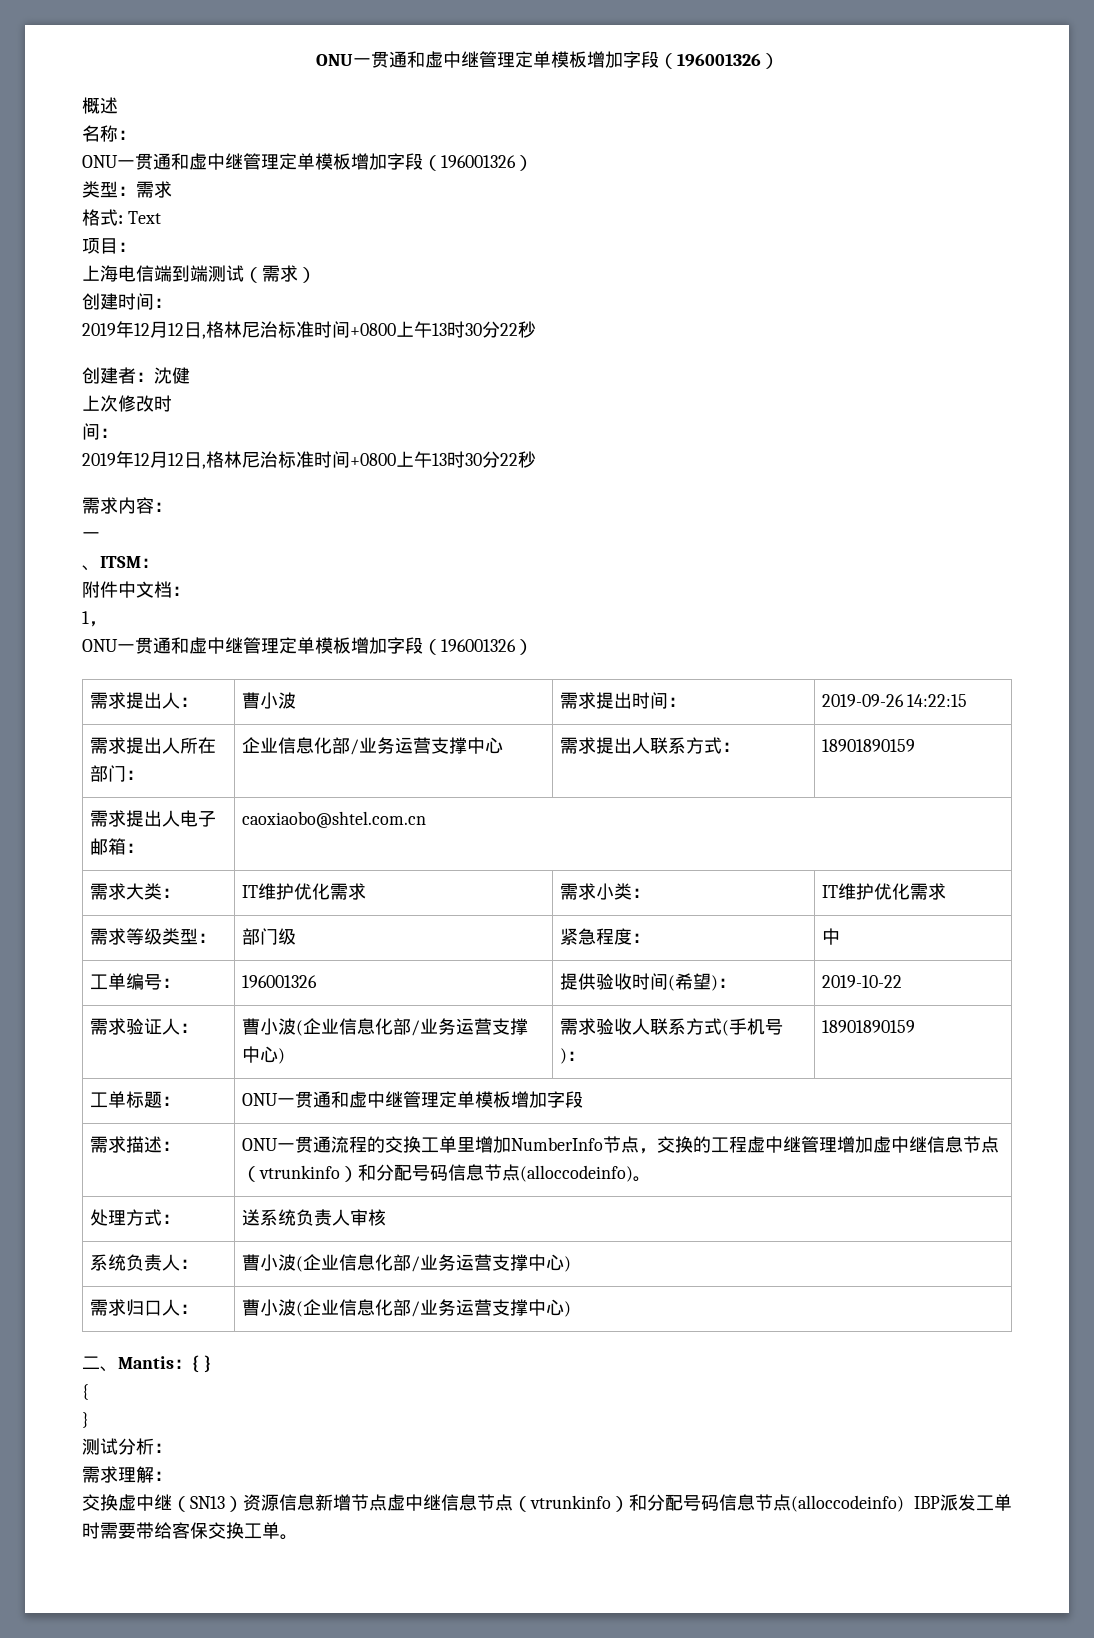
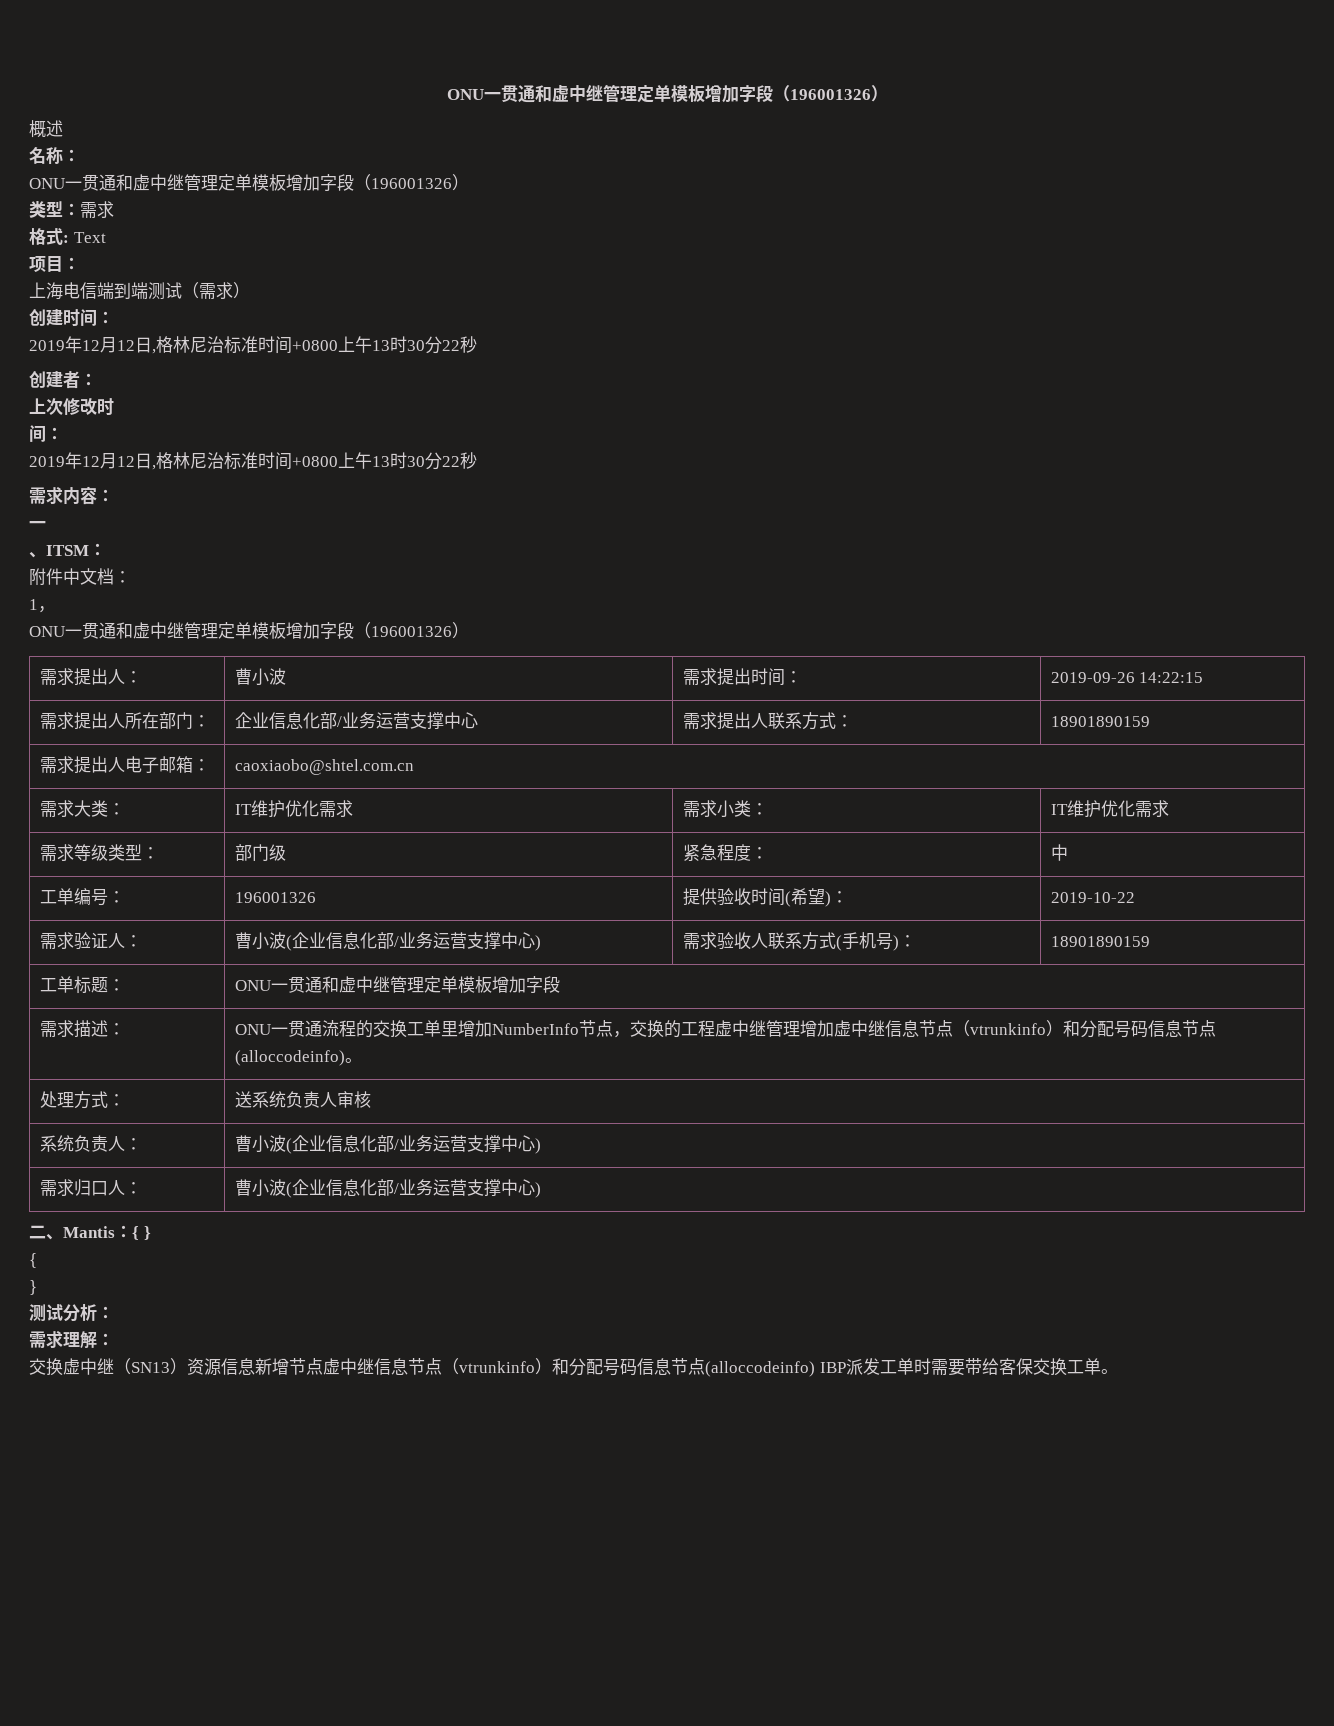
- 创建者：沈健
+ 创建者：

